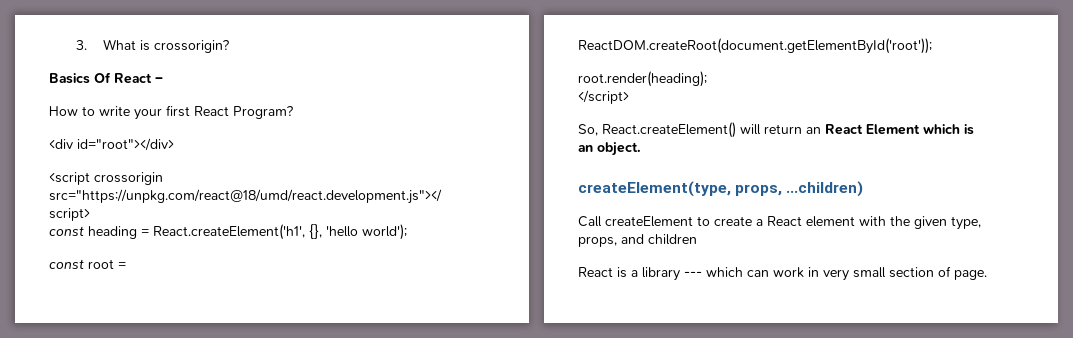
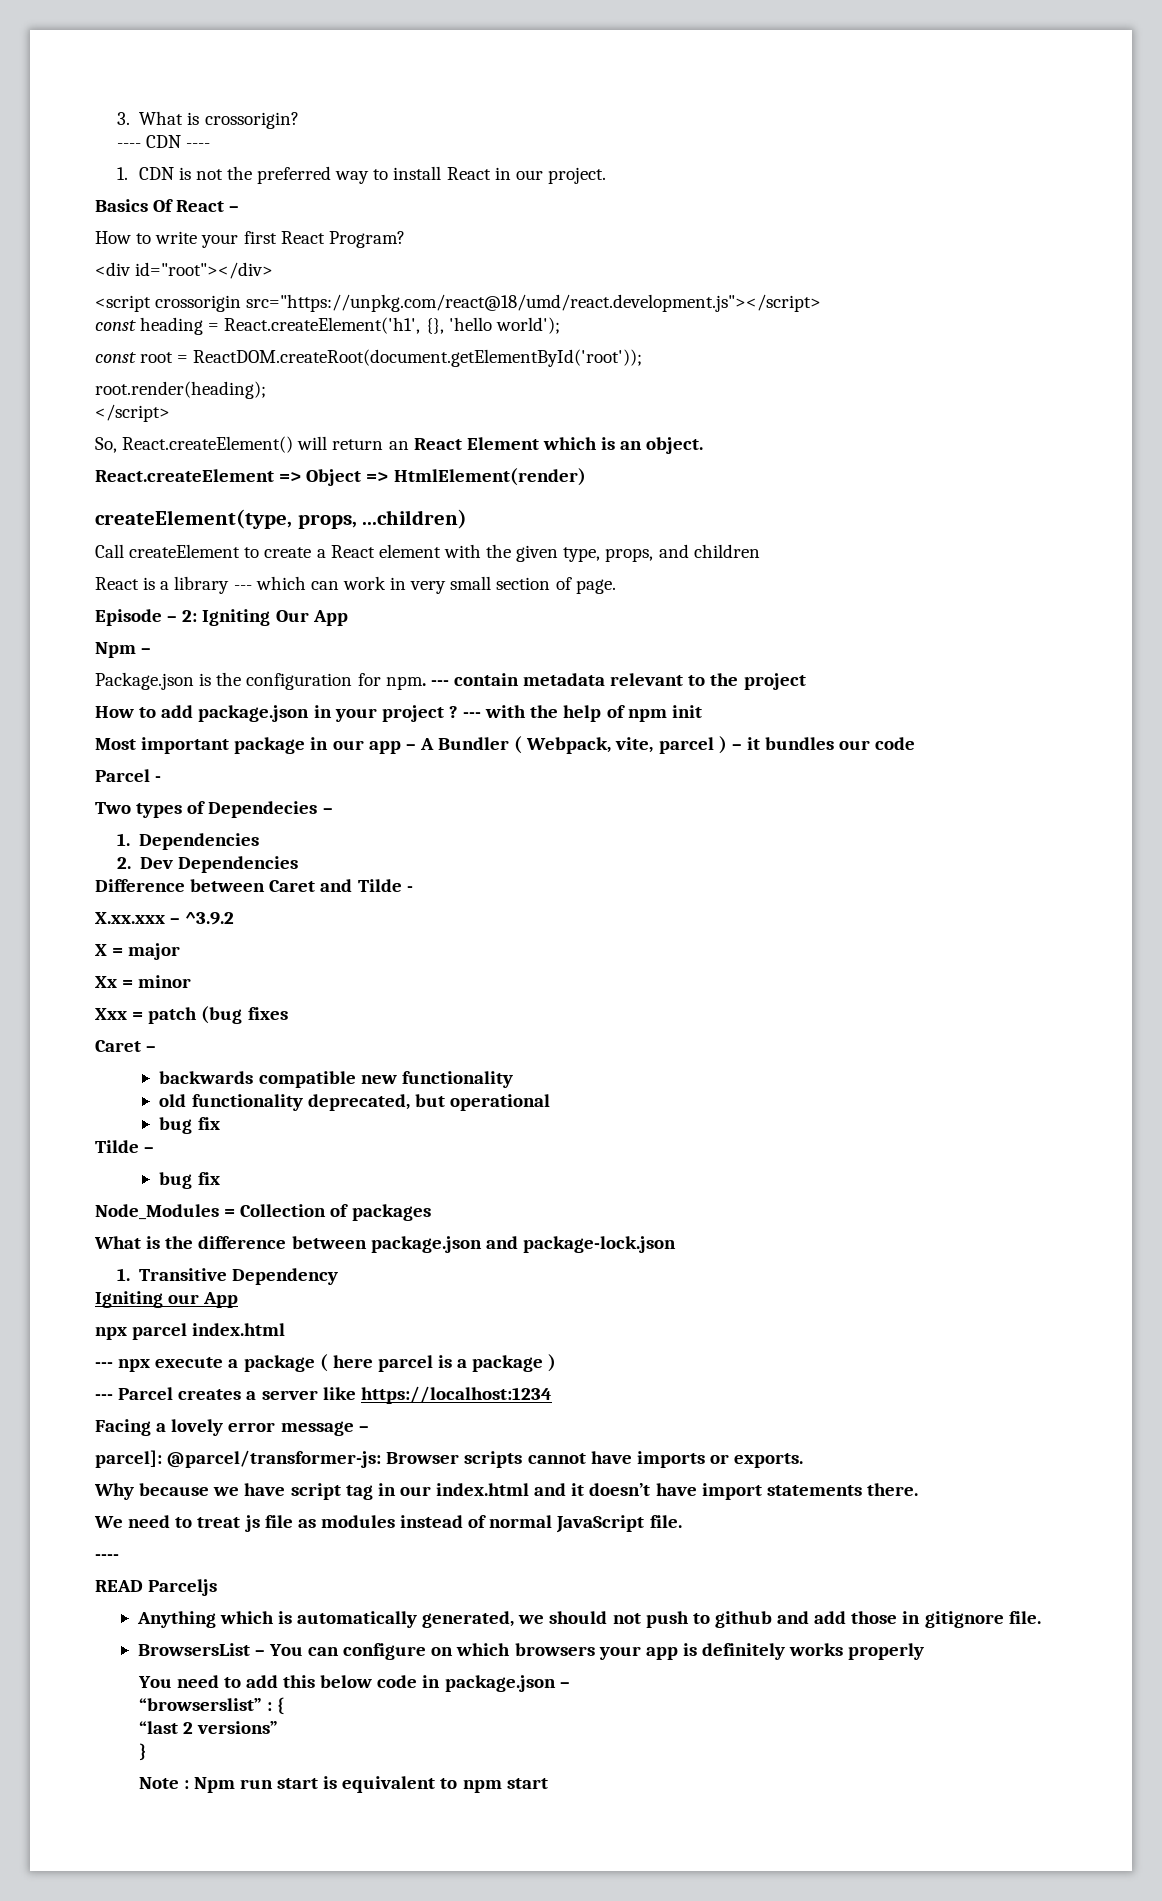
+ ---- CDN ----
+ 1. CDN is not the preferred way to install React in our project.
+ React.createElement => Object => HtmlElement(render)
+ Episode – 2: Igniting Our App
+ Npm –
+ Package.json is the configuration for npm. --- contain metadata relevant to the project
+ How to add package.json in your project ? --- with the help of npm init
+ Most important package in our app – A Bundler ( Webpack, vite, parcel ) – it bundles our code
+ Parcel -
+ Two types of Dependecies –
+ 1. Dependencies
+ 2. Dev Dependencies
+ Difference between Caret and Tilde -
+ X.xx.xxx – ^3.9.2
+ X = major
+ Xx = minor
+ Xxx = patch (bug fixes
+ Caret –
+ backwards compatible new functionality
+ old functionality deprecated, but operational
+ bug fix
+ Tilde –
+ bug fix
+ Node_Modules = Collection of packages
+ What is the difference between package.json and package-lock.json
+ 1. Transitive Dependency
+ Igniting our App
+ npx parcel index.html
+ --- npx execute a package ( here parcel is a package )
+ --- Parcel creates a server like https://localhost:1234
+ Facing a lovely error message –
+ parcel]: @parcel/transformer-js: Browser scripts cannot have imports or exports.
+ Why because we have script tag in our index.html and it doesn’t have import statements there.
+ We need to treat js file as modules instead of normal JavaScript file.
+ ----
+ READ Parceljs
+ Anything which is automatically generated, we should not push to github and add those in gitignore file.
+ BrowsersList – You can configure on which browsers your app is definitely works properly
+ You need to add this below code in package.json –
+ “browserslist” : {
+ “last 2 versions”
+ }
+ Note : Npm run start is equivalent to npm start

